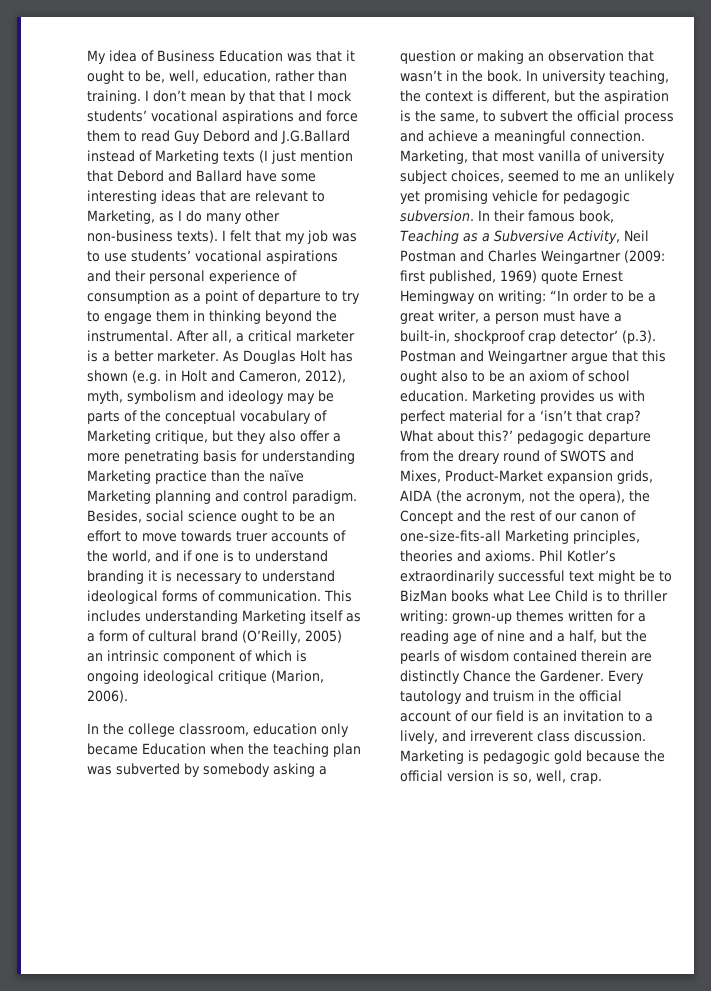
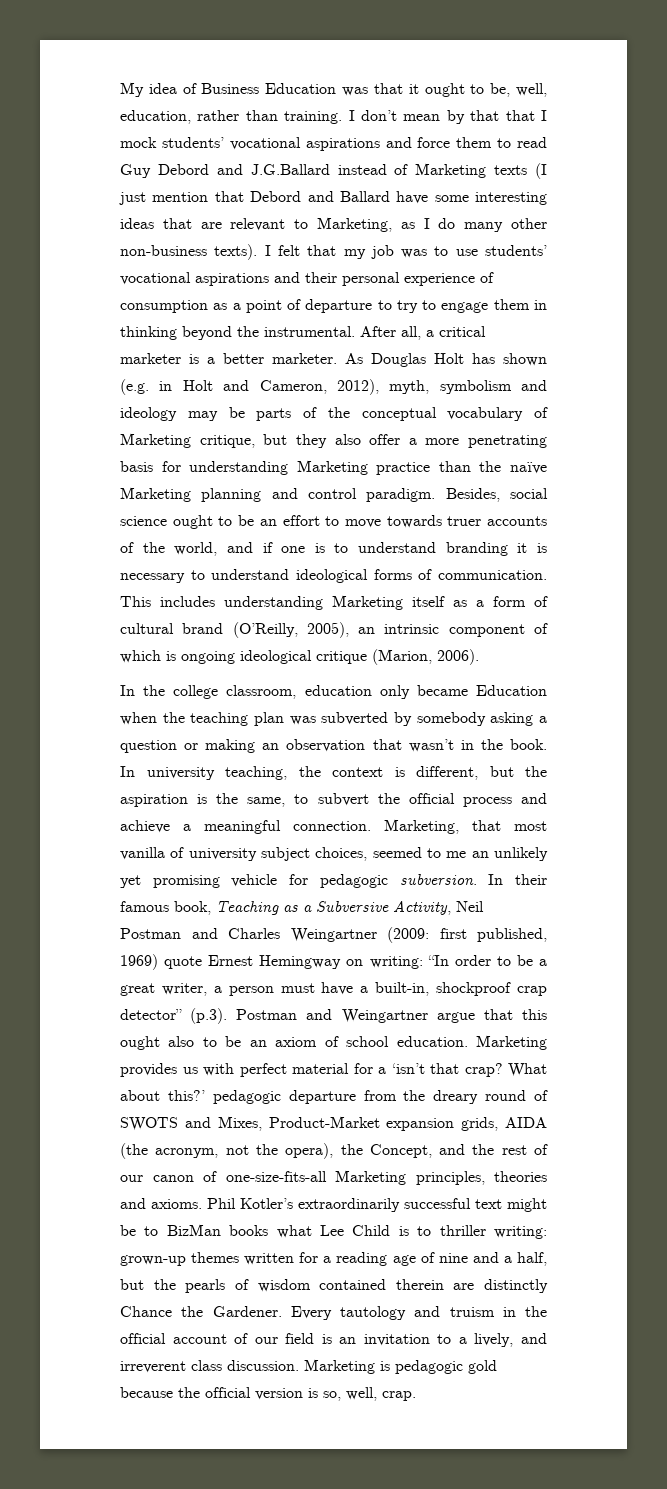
- This includes understanding Marketing itself as a form of cultural brand (O’Reilly, 2005) an intrinsic component of which is ongoing ideological critique (Marion, 2006).
+ This includes understanding Marketing itself as a form of cultural brand (O’Reilly, 2005), an intrinsic component of which is ongoing ideological critique (Marion, 2006).
- In their famous book, Teaching as a Subversive Activity, Neil Postman and Charles Weingartner (2009: first published, 1969) quote Ernest Hemingway on writing: “In order to be a great writer, a person must have a built-in, shockproof crap detector’ (p.3). Postman and Weingartner argue that this ought also to be an axiom of school education.
+ In their famous book, Teaching as a Subversive Activity, Neil Postman and Charles Weingartner (2009: first published, 1969) quote Ernest Hemingway on writing: “In order to be a great writer, a person must have a built-in, shockproof crap detector” (p.3). Postman and Weingartner argue that this ought also to be an axiom of school education.
- What about this?’ pedagogic departure from the dreary round of SWOTS and Mixes, Product-Market expansion grids, AIDA (the acronym, not the opera), the Concept and the rest of our canon of one-size-fits-all Marketing principles, theories and axioms.
+ What about this?’ pedagogic departure from the dreary round of SWOTS and Mixes, Product-Market expansion grids, AIDA (the acronym, not the opera), the Concept, and the rest of our canon of one-size-fits-all Marketing principles, theories and axioms.

